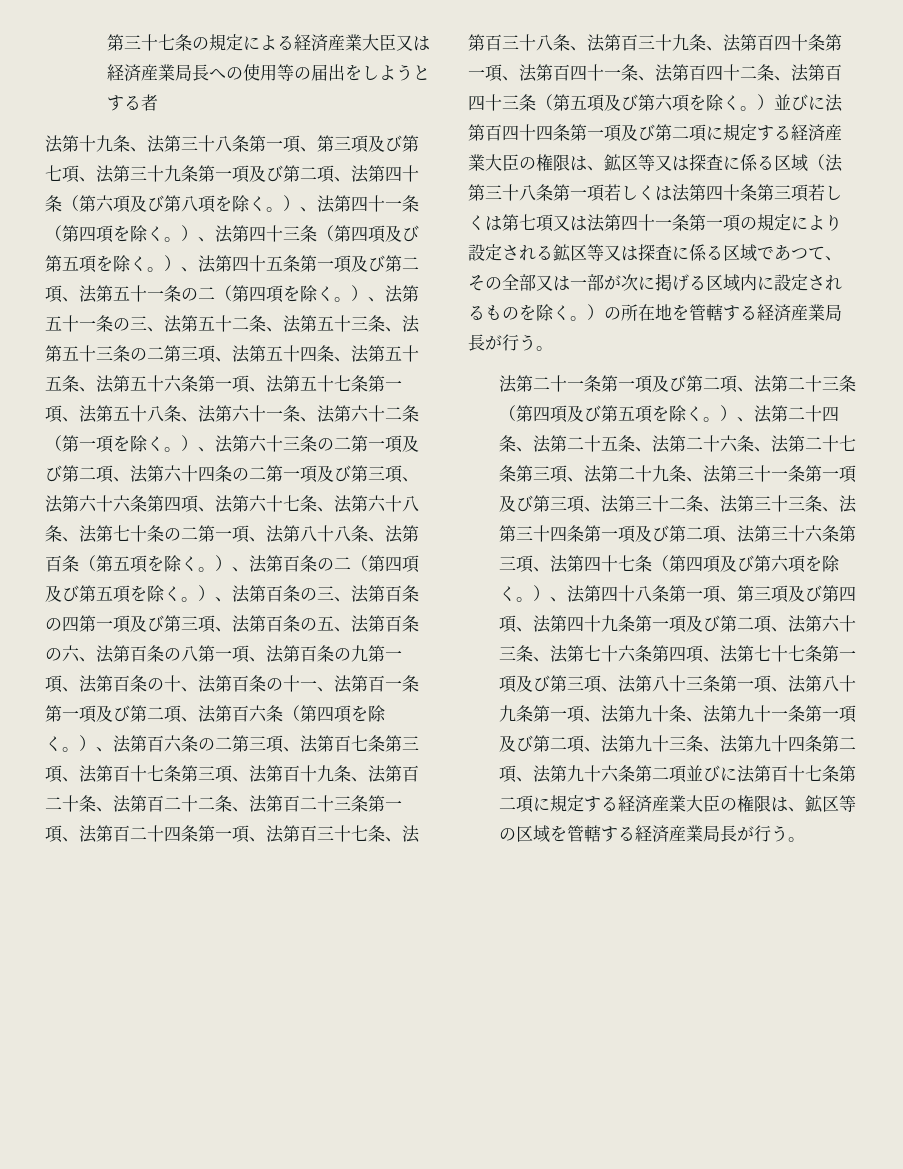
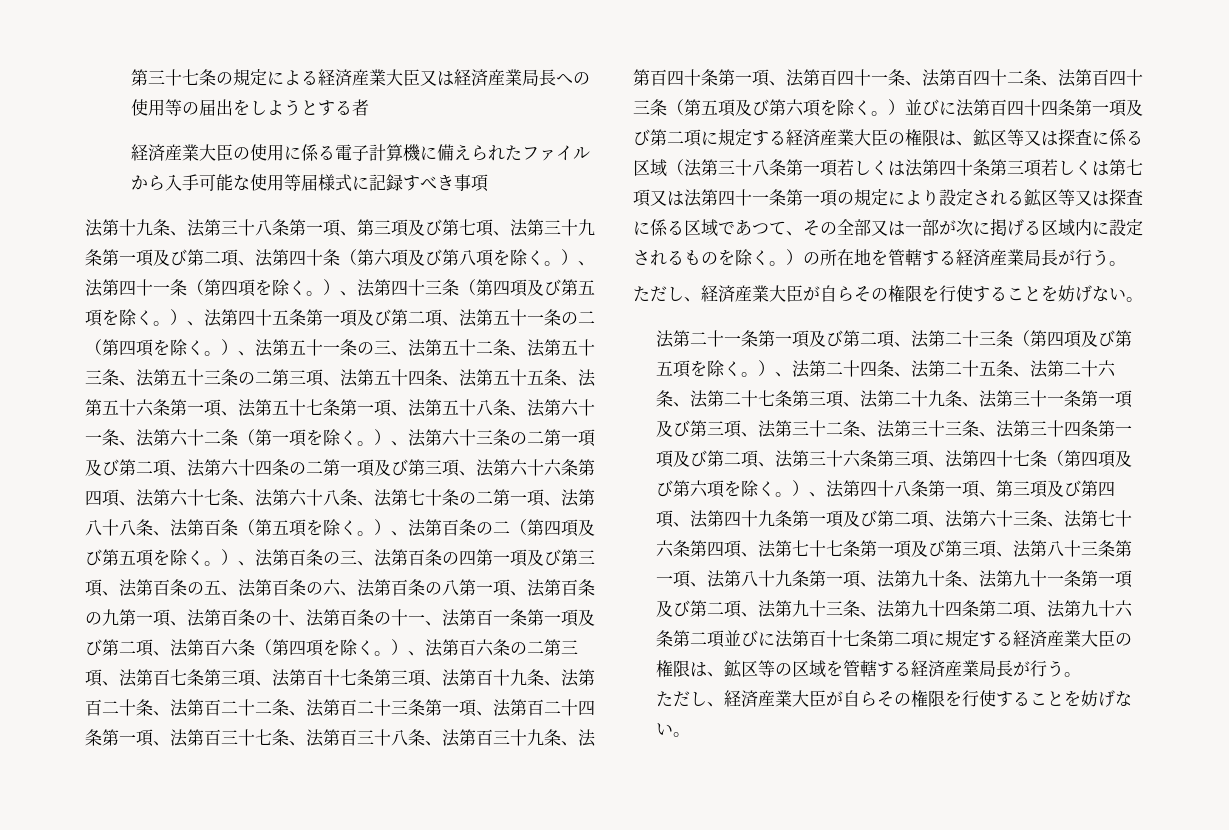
+ 経済産業大臣の使用に係る電子計算機に備えられたファイルから入手可能な使用等届様式に記録すべき事項
  法第十九条、法第三十八条第一項、第三項及び第七項、法第三十九条第一項及び第二項、法第四十条（第六項及び第八項を除く。）、法第四十一条（第四項を除く。）、法第四十三条（第四項及び第五項を除く。）、法第四十五条第一項及び第二項、法第五十一条の二（第四項を除く。）、法第五十一条の三、法第五十二条、法第五十三条、法第五十三条の二第三項、法第五十四条、法第五十五条、法第五十六条第一項、法第五十七条第一項、法第五十八条、法第六十一条、法第六十二条（第一項を除く。）、法第六十三条の二第一項及び第二項、法第六十四条の二第一項及び第三項、法第六十六条第四項、法第六十七条、法第六十八条、法第七十条の二第一項、法第八十八条、法第百条（第五項を除く。）、法第百条の二（第四項及び第五項を除く。）、法第百条の三、法第百条の四第一項及び第三項、法第百条の五、法第百条の六、法第百条の八第一項、法第百条の九第一項、法第百条の十、法第百条の十一、法第百一条第一項及び第二項、法第百六条（第四項を除く。）、法第百六条の二第三項、法第百七条第三項、法第百十七条第三項、法第百十九条、法第百二十条、法第百二十二条、法第百二十三条第一項、法第百二十四条第一項、法第百三十七条、法第百三十八条、法第百三十九条、法第百四十条第一項、法第百四十一条、法第百四十二条、法第百四十三条（第五項及び第六項を除く。）並びに法第百四十四条第一項及び第二項に規定する経済産業大臣の権限は、鉱区等又は探査に係る区域（法第三十八条第一項若しくは法第四十条第三項若しくは第七項又は法第四十一条第一項の規定により設定される鉱区等又は探査に係る区域であつて、その全部又は一部が次に掲げる区域内に設定されるものを除く。）の所在地を管轄する経済産業局長が行う。
+ ただし、経済産業大臣が自らその権限を行使することを妨げない。
  法第二十一条第一項及び第二項、法第二十三条（第四項及び第五項を除く。）、法第二十四条、法第二十五条、法第二十六条、法第二十七条第三項、法第二十九条、法第三十一条第一項及び第三項、法第三十二条、法第三十三条、法第三十四条第一項及び第二項、法第三十六条第三項、法第四十七条（第四項及び第六項を除く。）、法第四十八条第一項、第三項及び第四項、法第四十九条第一項及び第二項、法第六十三条、法第七十六条第四項、法第七十七条第一項及び第三項、法第八十三条第一項、法第八十九条第一項、法第九十条、法第九十一条第一項及び第二項、法第九十三条、法第九十四条第二項、法第九十六条第二項並びに法第百十七条第二項に規定する経済産業大臣の権限は、鉱区等の区域を管轄する経済産業局長が行う。
+ ただし、経済産業大臣が自らその権限を行使することを妨げない。

